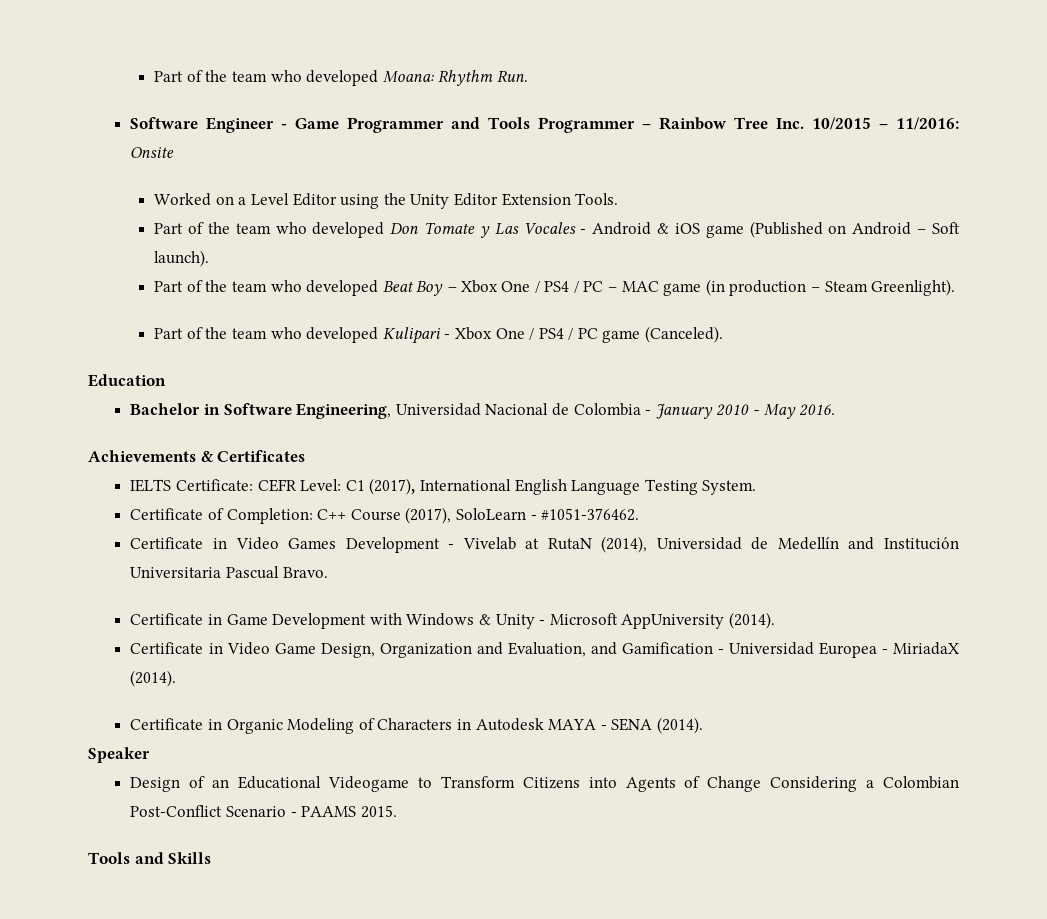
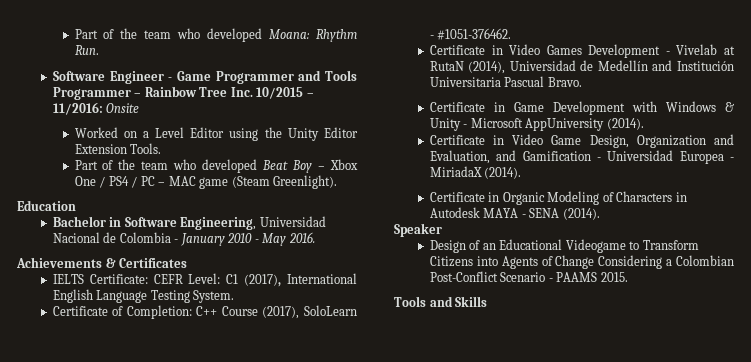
- Part of the team who developed Don Tomate y Las Vocales - Android & iOS game (Published on Android – Soft launch).
- Part of the team who developed Beat Boy – Xbox One / PS4 / PC – MAC game (in production – Steam Greenlight).
- Part of the team who developed Kulipari - Xbox One / PS4 / PC game (Canceled).
+ Part of the team who developed Beat Boy – Xbox One / PS4 / PC – MAC game (Steam Greenlight).

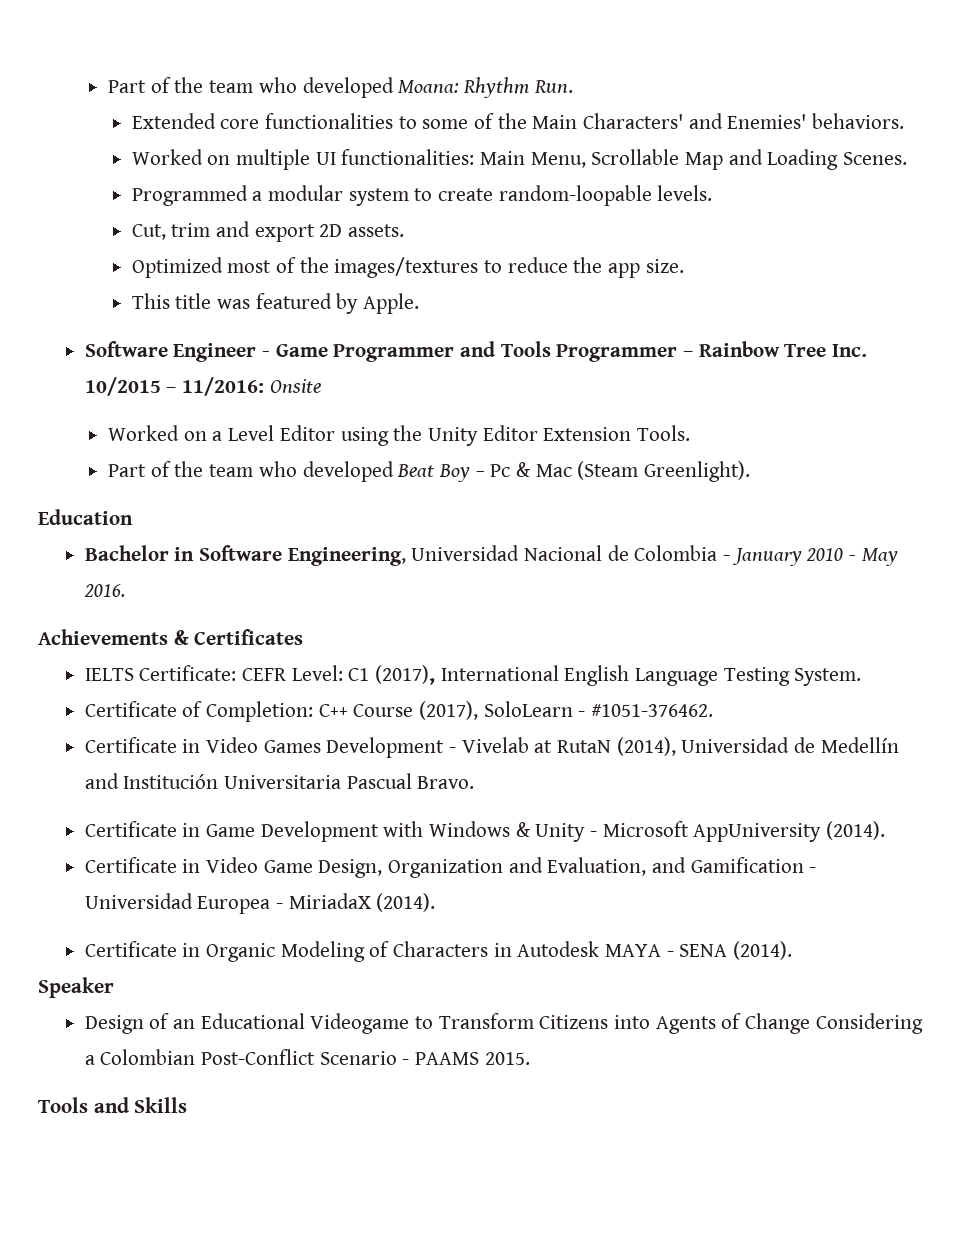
+ Extended core functionalities to some of the Main Characters' and Enemies' behaviors.
+ Worked on multiple UI functionalities: Main Menu, Scrollable Map and Loading Scenes.
+ Programmed a modular system to create random-loopable levels.
+ Cut, trim and export 2D assets.
+ Optimized most of the images/textures to reduce the app size.
+ This title was featured by Apple.
- Part of the team who developed Beat Boy – Xbox One / PS4 / PC – MAC game (Steam Greenlight).
+ Part of the team who developed Beat Boy – Pc & Mac (Steam Greenlight).

